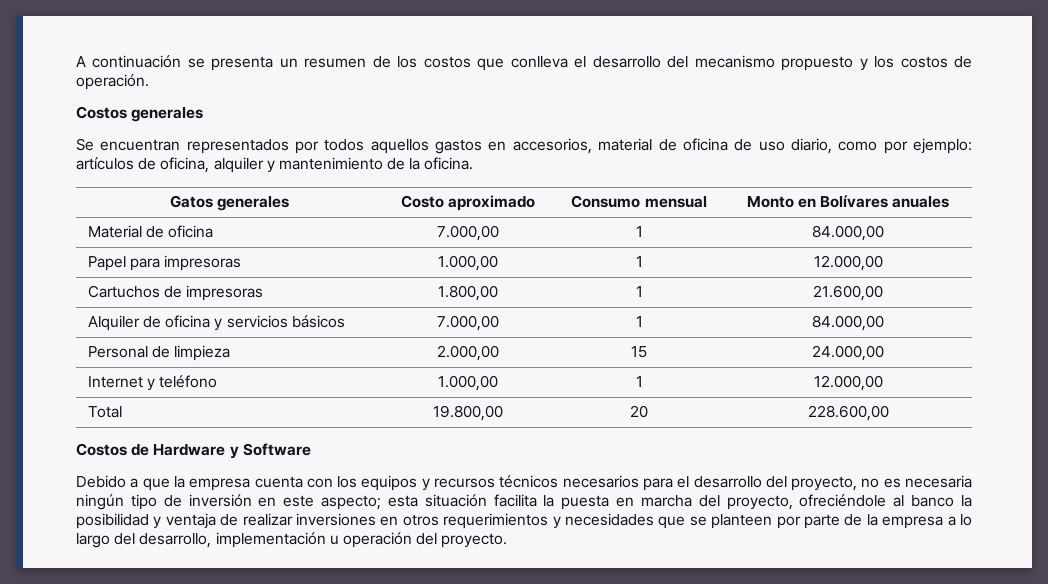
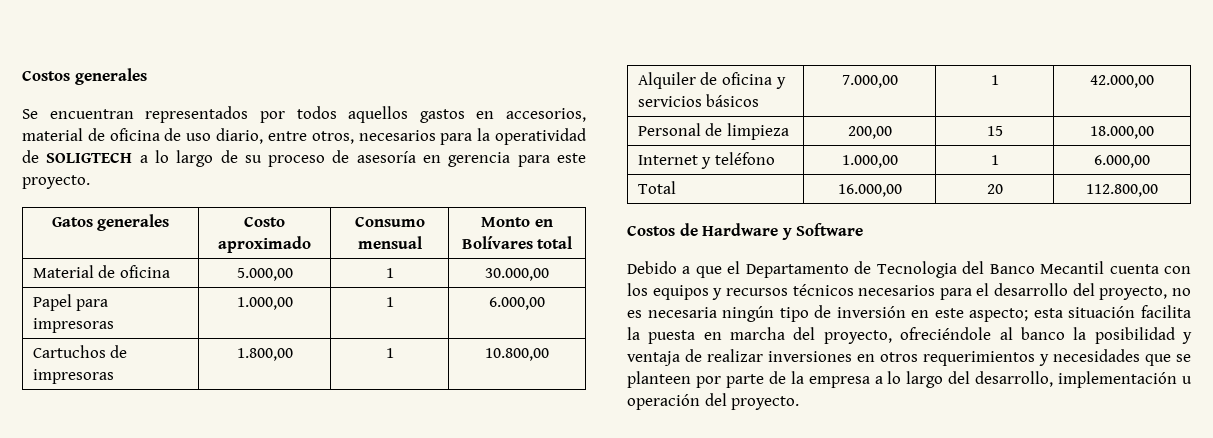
- A continuación se presenta un resumen de los costos que conlleva el desarrollo del mecanismo propuesto y los costos de operación.
- Se encuentran representados por todos aquellos gastos en accesorios, material de oficina de uso diario, como por ejemplo: artículos de oficina, alquiler y mantenimiento de la oficina.
+ Se encuentran representados por todos aquellos gastos en accesorios, material de oficina de uso diario, entre otros, necesarios para la operatividad de SOLIGTECH a lo largo de su proceso de asesoría en gerencia para este proyecto.
- Gatos generales | Costo aproximado | Consumo mensual | Monto en Bolívares anuales
+ Gatos generales | Costo aproximado | Consumo mensual | Monto en Bolívares total
- Material de oficina | 7.000,00 | 1 | 84.000,00
+ Material de oficina | 5.000,00 | 1 | 30.000,00
- Papel para impresoras | 1.000,00 | 1 | 12.000,00
+ Papel para impresoras | 1.000,00 | 1 | 6.000,00
- Cartuchos de impresoras | 1.800,00 | 1 | 21.600,00
+ Cartuchos de impresoras | 1.800,00 | 1 | 10.800,00
- Alquiler de oficina y servicios básicos | 7.000,00 | 1 | 84.000,00
+ Alquiler de oficina y servicios básicos | 7.000,00 | 1 | 42.000,00
- Personal de limpieza | 2.000,00 | 15 | 24.000,00
+ Personal de limpieza | 200,00 | 15 | 18.000,00
- Internet y teléfono | 1.000,00 | 1 | 12.000,00
+ Internet y teléfono | 1.000,00 | 1 | 6.000,00
- Total | 19.800,00 | 20 | 228.600,00
+ Total | 16.000,00 | 20 | 112.800,00
- Debido a que la empresa cuenta con los equipos y recursos técnicos necesarios para el desarrollo del proyecto, no es necesaria ningún tipo de inversión en este aspecto;
+ Debido a que el Departamento de Tecnologia del Banco Mecantil cuenta con los equipos y recursos técnicos necesarios para el desarrollo del proyecto, no es necesaria ningún tipo de inversión en este aspecto;

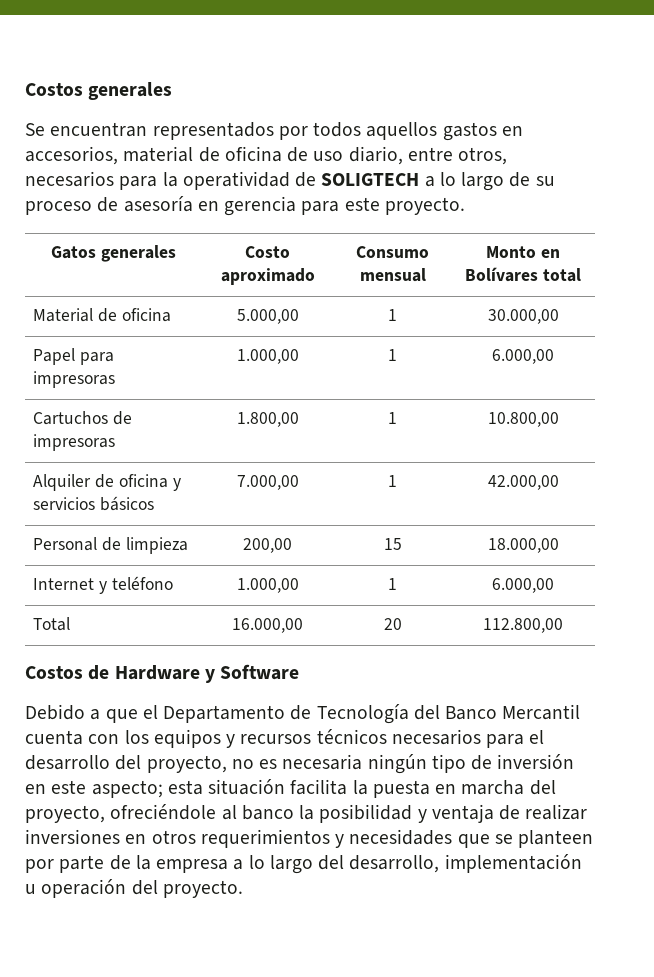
- Debido a que el Departamento de Tecnologia del Banco Mecantil cuenta con los equipos y recursos técnicos necesarios para el desarrollo del proyecto, no es necesaria ningún tipo de inversión en este aspecto;
+ Debido a que el Departamento de Tecnología del Banco Mercantil cuenta con los equipos y recursos técnicos necesarios para el desarrollo del proyecto, no es necesaria ningún tipo de inversión en este aspecto;

